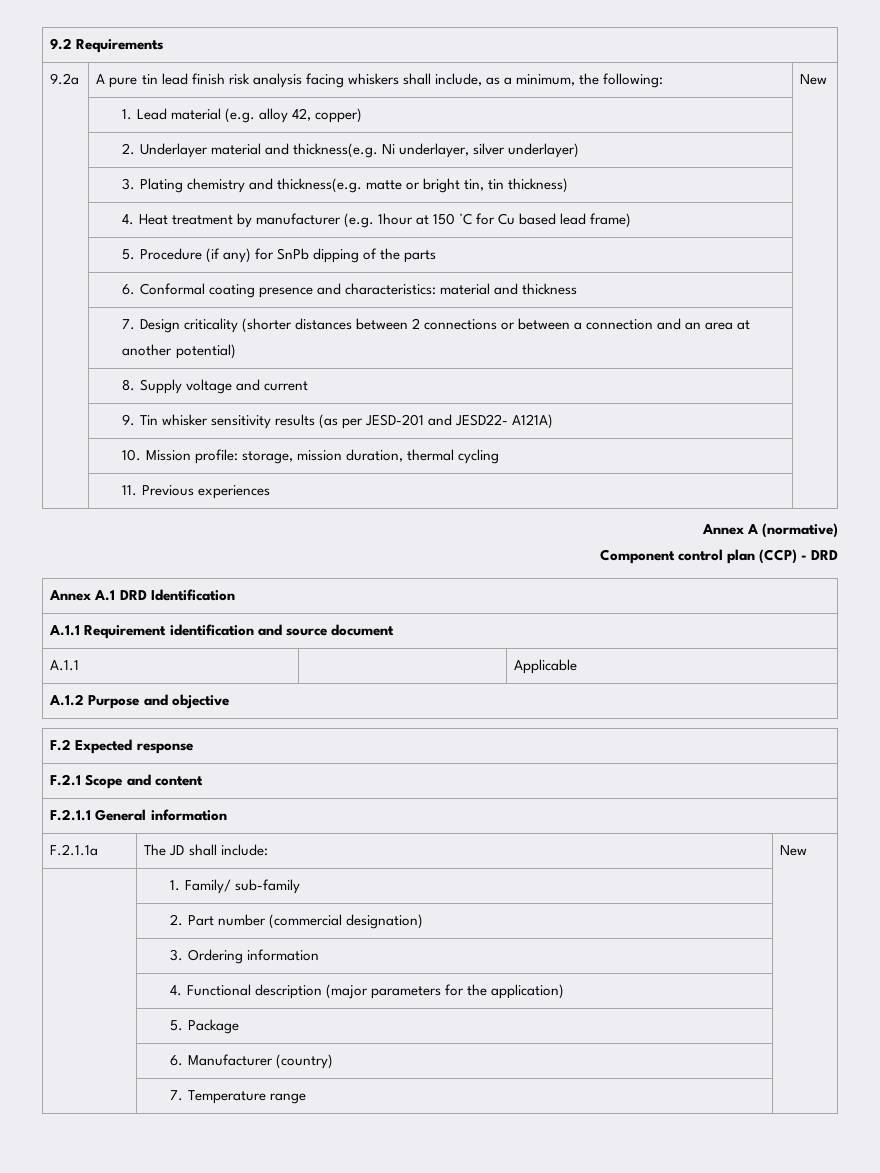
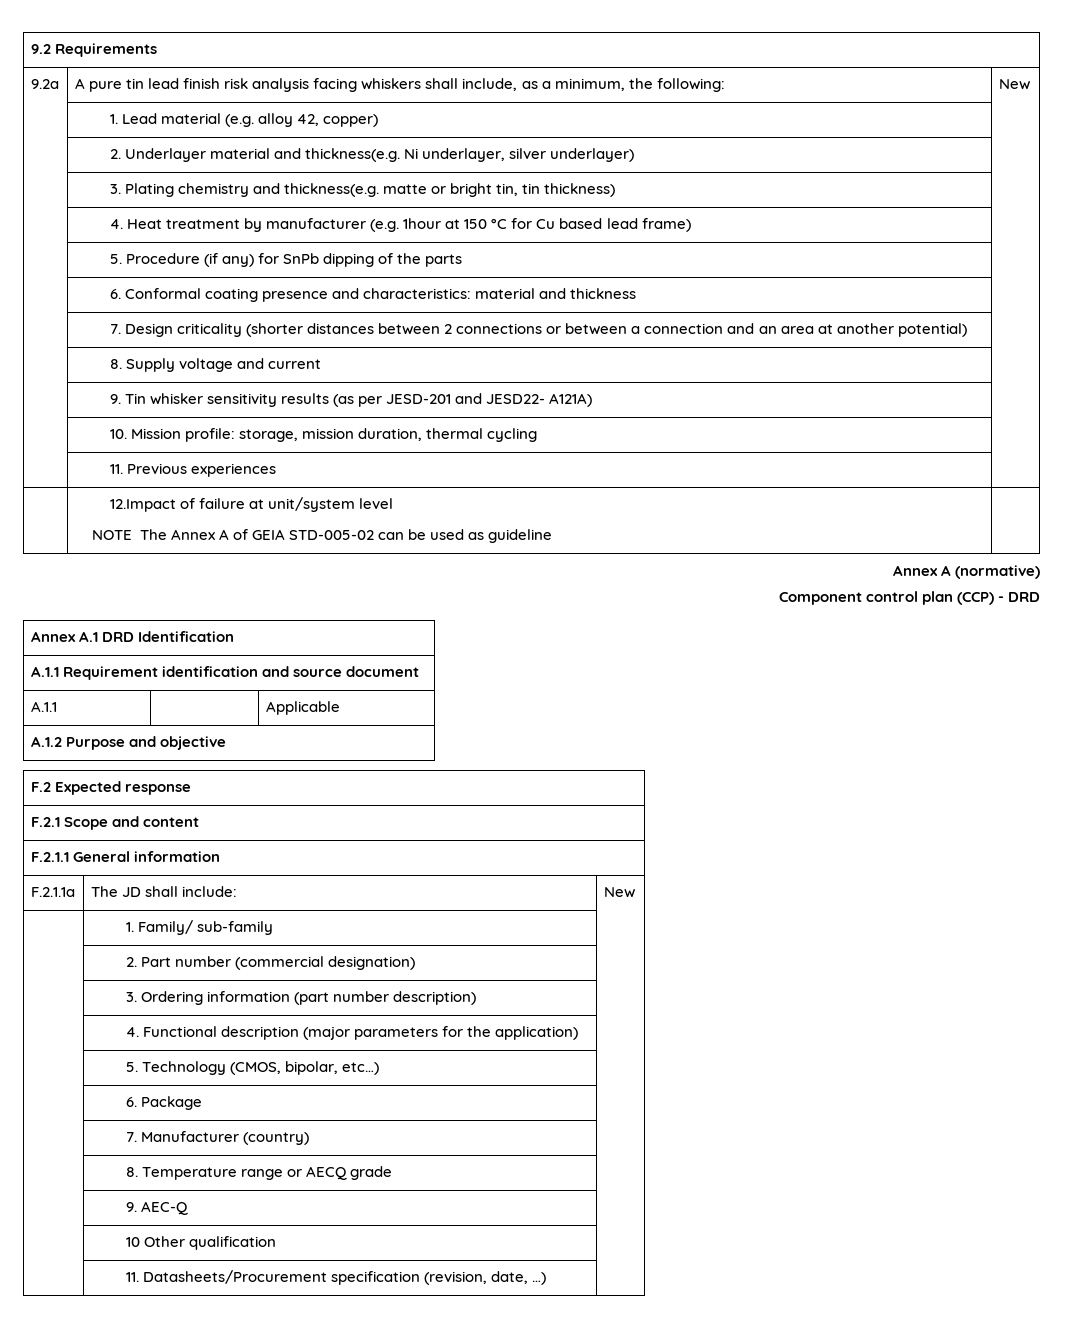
+ | 12.Impact of failure at unit/system level
+ NOTE The Annex A of GEIA STD-005-02 can be used as guideline |
- | 3. Ordering information |
+ | 3. Ordering information (part number description) |
- | 5. Package |
+ | 5. Technology (CMOS, bipolar, etc…) |
+ | 6. Package |
- | 6. Manufacturer (country) |
+ | 7. Manufacturer (country) |
- | 7. Temperature range |
+ | 8. Temperature range or AECQ grade |
+ | 9. AEC-Q |
+ | 10 Other qualification |
+ | 11. Datasheets/Procurement specification (revision, date, …) |

